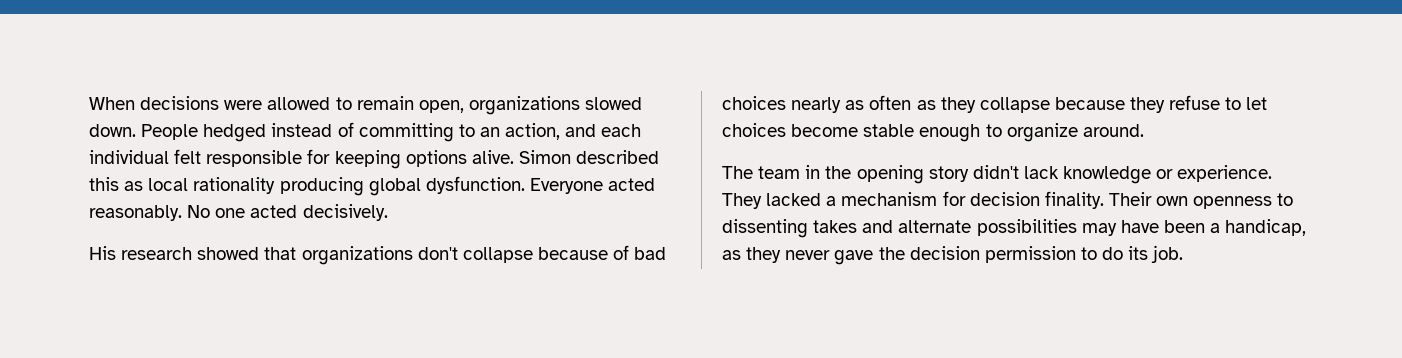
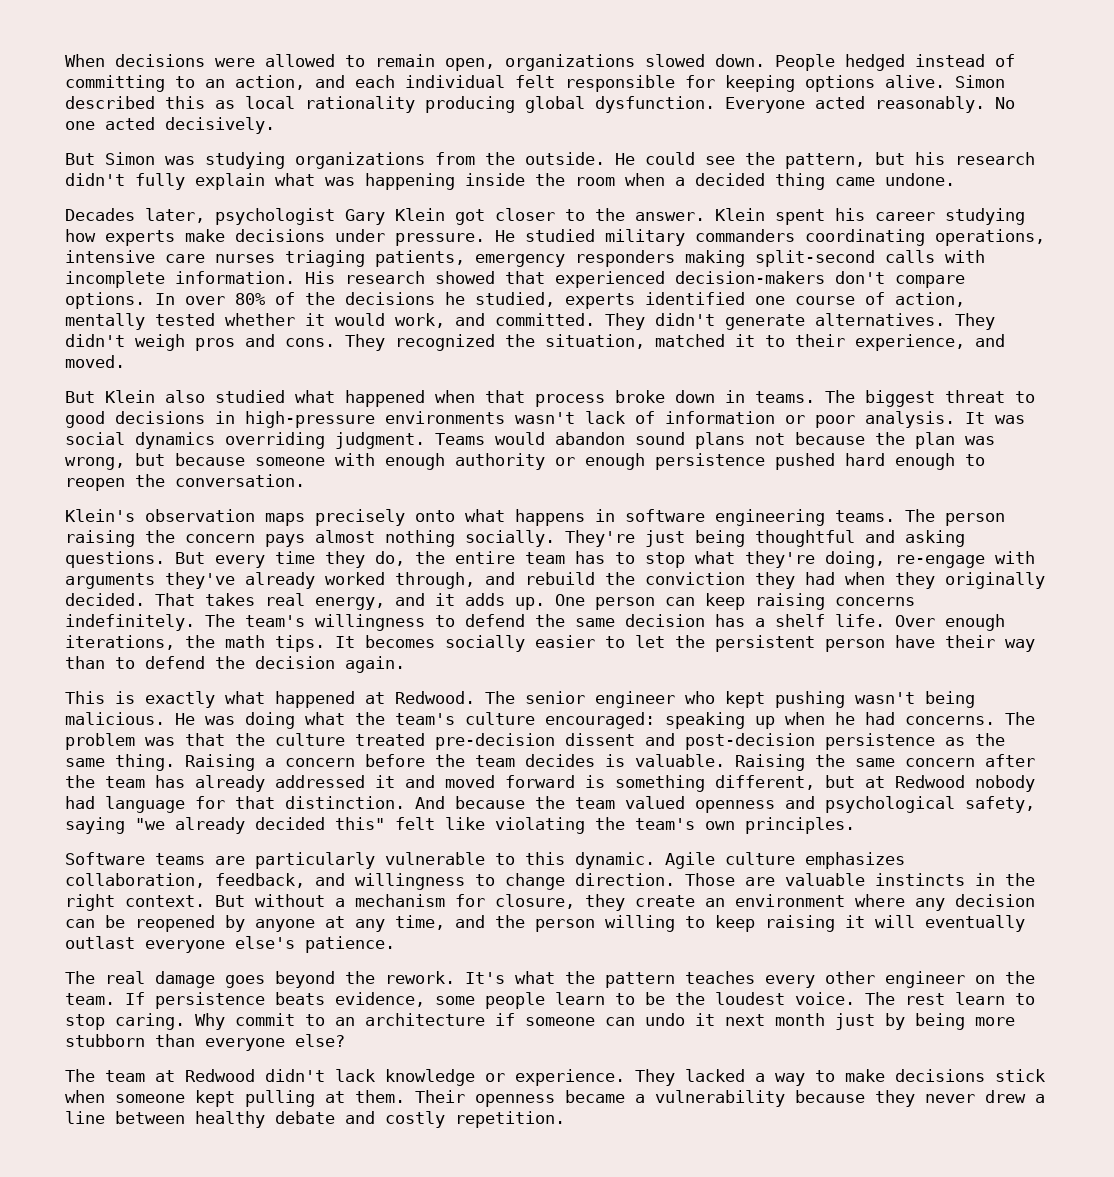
- His research showed that organizations don't collapse because of bad choices nearly as often as they collapse because they refuse to let choices become stable enough to organize around.
- The team in the opening story didn't lack knowledge or experience.
+ But Simon was studying organizations from the outside. He could see the pattern, but his research didn't fully explain what was happening inside the room when a decided thing came undone.
+ Decades later, psychologist Gary Klein got closer to the answer. Klein spent his career studying how experts make decisions under pressure. He studied military commanders coordinating operations, intensive care nurses triaging patients, emergency responders making split-second calls with incomplete information. His research showed that experienced decision-makers don't compare options. In over 80% of the decisions he studied, experts identified one course of action, mentally tested whether it would work, and committed. They didn't generate alternatives. They didn't weigh pros and cons. They recognized the situation, matched it to their experience, and moved.
+ But Klein also studied what happened when that process broke down in teams. The biggest threat to good decisions in high-pressure environments wasn't lack of information or poor analysis. It was social dynamics overriding judgment. Teams would abandon sound plans not because the plan was wrong, but because someone with enough authority or enough persistence pushed hard enough to reopen the conversation.
+ Klein's observation maps precisely onto what happens in software engineering teams. The person raising the concern pays almost nothing socially. They're just being thoughtful and asking questions. But every time they do, the entire team has to stop what they're doing, re-engage with arguments they've already worked through, and rebuild the conviction they had when they originally decided. That takes real energy, and it adds up. One person can keep raising concerns indefinitely. The team's willingness to defend the same decision has a shelf life. Over enough iterations, the math tips. It becomes socially easier to let the persistent person have their way than to defend the decision again.
+ This is exactly what happened at Redwood. The senior engineer who kept pushing wasn't being malicious. He was doing what the team's culture encouraged: speaking up when he had concerns. The problem was that the culture treated pre-decision dissent and post-decision persistence as the same thing. Raising a concern before the team decides is valuable. Raising the same concern after the team has already addressed it and moved forward is something different, but at Redwood nobody had language for that distinction. And because the team valued openness and psychological safety, saying "we already decided this" felt like violating the team's own principles.
+ Software teams are particularly vulnerable to this dynamic. Agile culture emphasizes collaboration, feedback, and willingness to change direction. Those are valuable instincts in the right context. But without a mechanism for closure, they create an environment where any decision can be reopened by anyone at any time, and the person willing to keep raising it will eventually outlast everyone else's patience.
+ The real damage goes beyond the rework. It's what the pattern teaches every other engineer on the team. If persistence beats evidence, some people learn to be the loudest voice. The rest learn to stop caring. Why commit to an architecture if someone can undo it next month just by being more stubborn than everyone else?
+ The team at Redwood didn't lack knowledge or experience.
- They lacked a mechanism for decision finality. Their own openness to dissenting takes and alternate possibilities may have been a handicap, as they never gave the decision permission to do its job.
+ They lacked a way to make decisions stick when someone kept pulling at them. Their openness became a vulnerability because they never drew a line between healthy debate and costly repetition.

